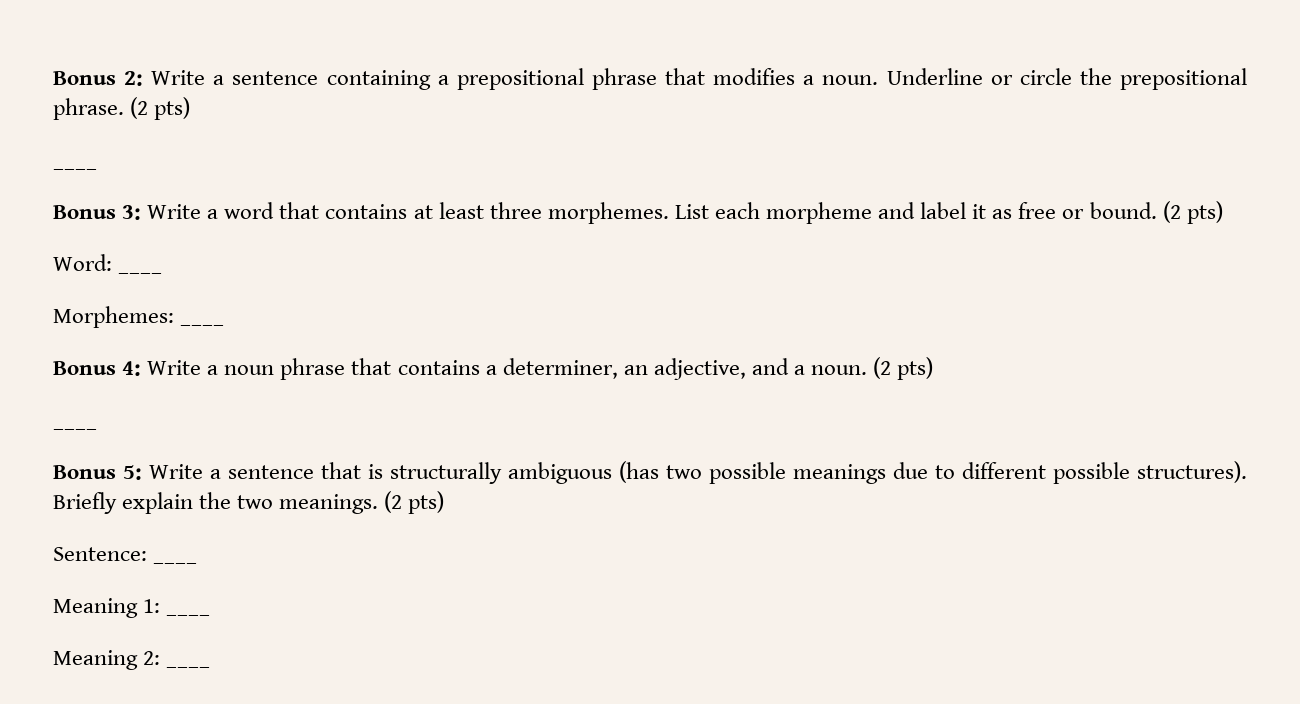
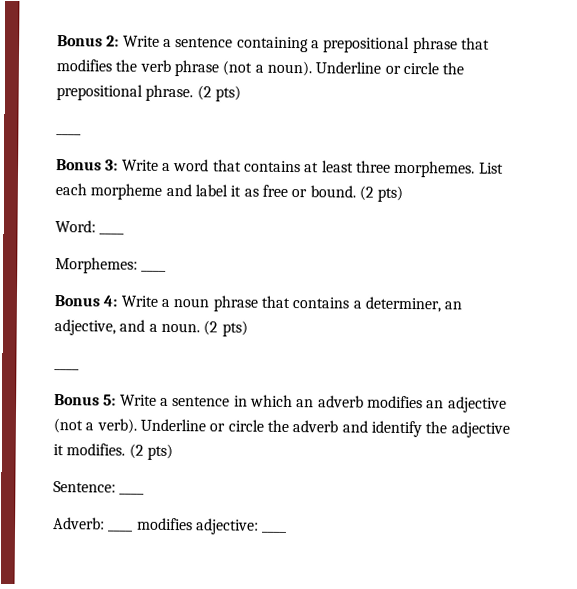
- Bonus 2: Write a sentence containing a prepositional phrase that modifies a noun.
+ Bonus 2: Write a sentence containing a prepositional phrase that modifies the verb phrase (not a noun).
- Bonus 5: Write a sentence that is structurally ambiguous (has two possible meanings due to different possible structures). Briefly explain the two meanings.
+ Bonus 5: Write a sentence in which an adverb modifies an adjective (not a verb). Underline or circle the adverb and identify the adjective it modifies.
- Meaning 1: ____
- Meaning 2: ____
+ Adverb: ____ modifies adjective: ____

